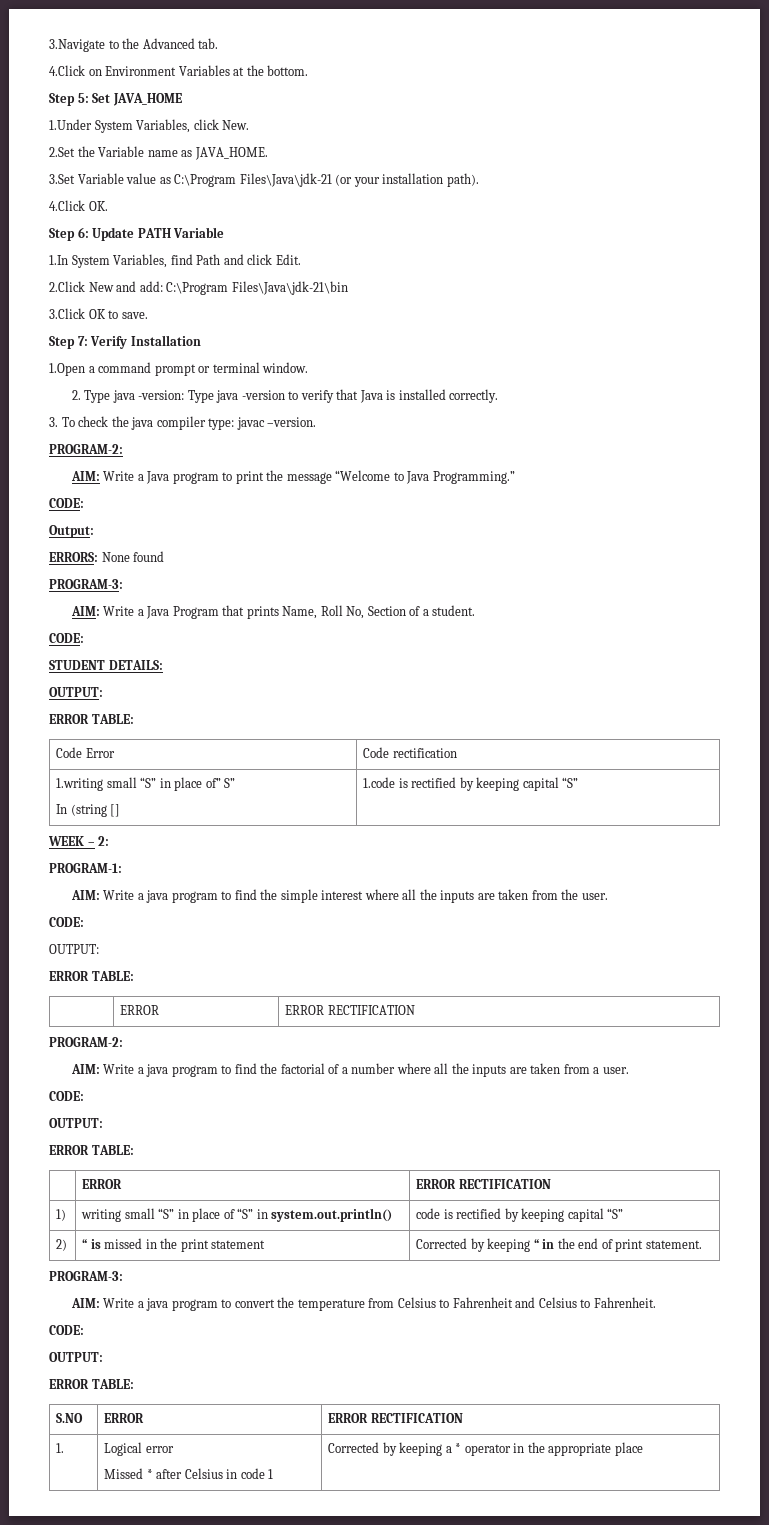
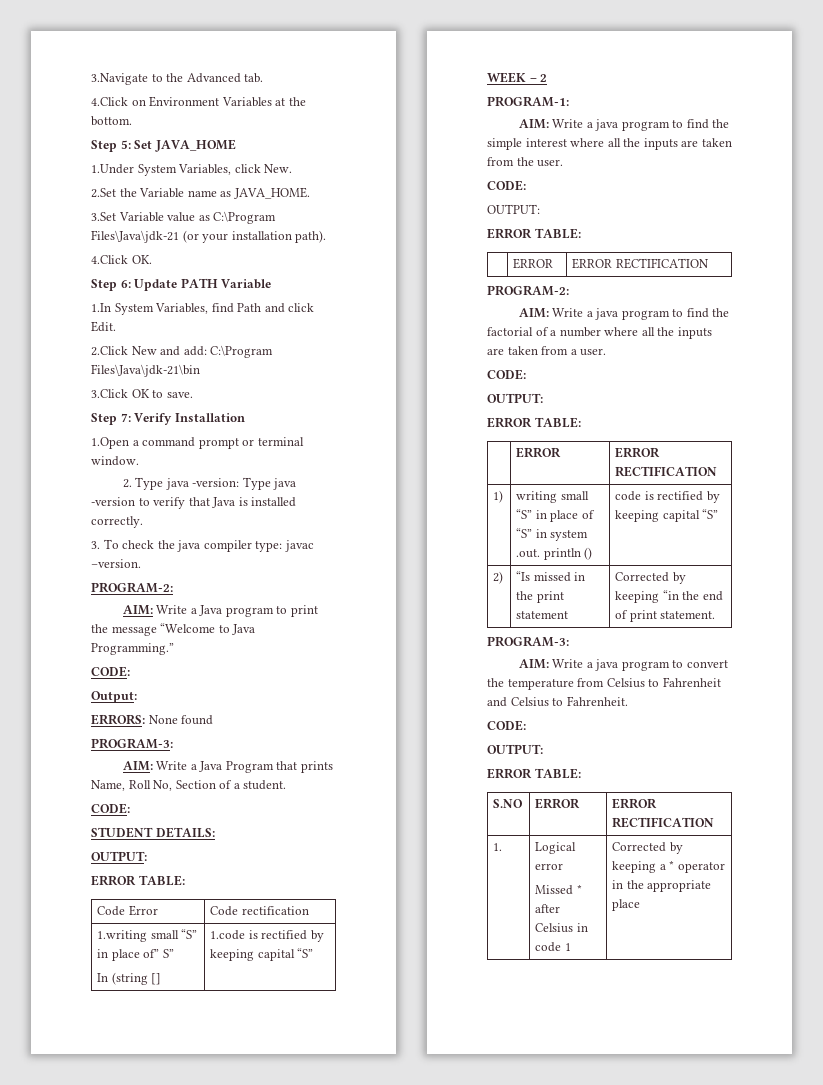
- WEEK – 2:
+ WEEK – 2
- 1) | writing small “S” in place of “S” in system.out.println() | code is rectified by keeping capital “S”
+ 1) | writing small “S” in place of “S” in system .out. println () | code is rectified by keeping capital “S”
- 2) | “ is missed in the print statement | Corrected by keeping “ in the end of print statement.
+ 2) | “Is missed in the print statement | Corrected by keeping “in the end of print statement.

